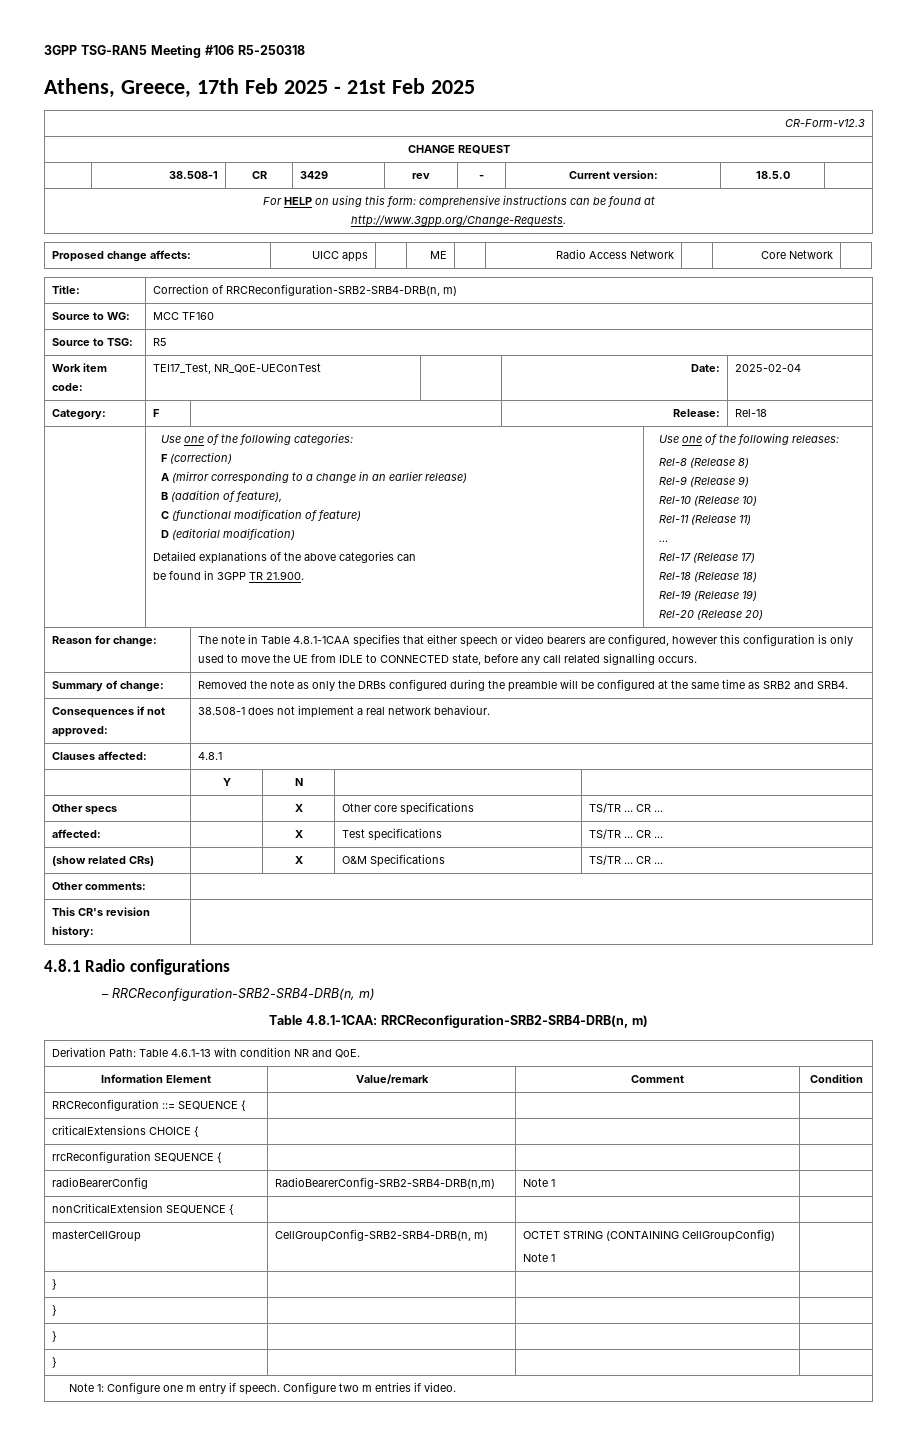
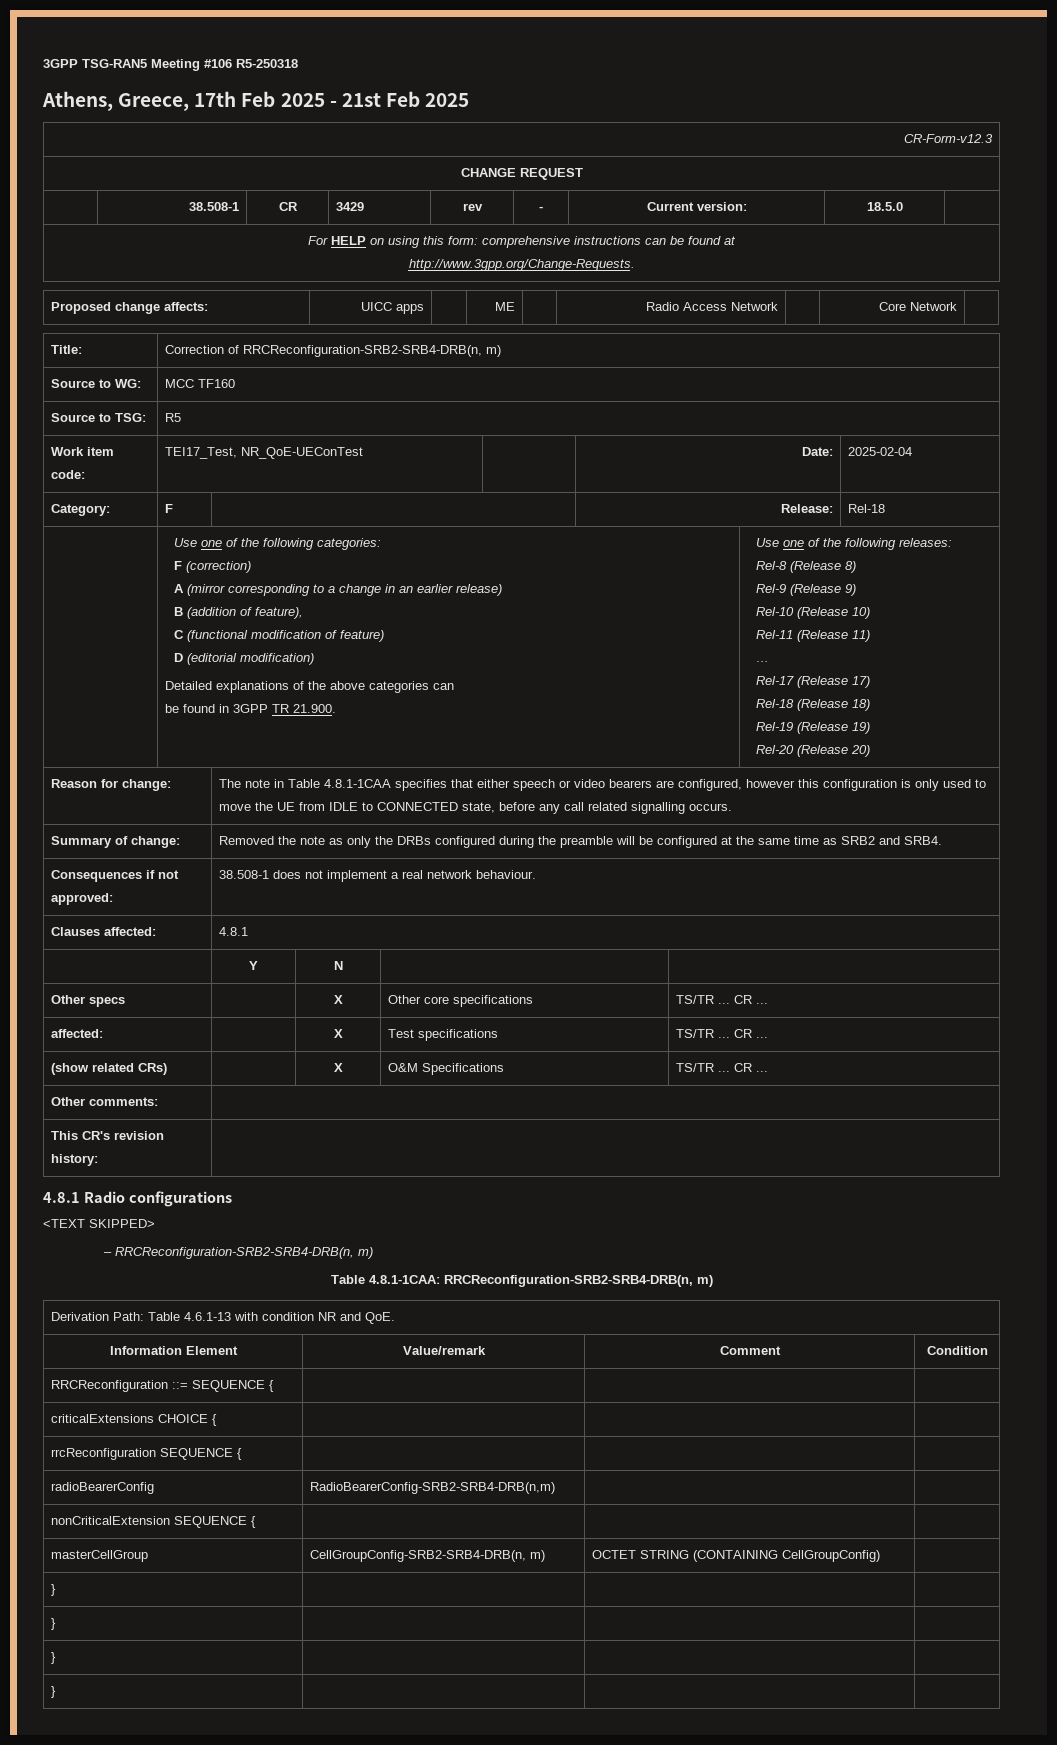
+ <TEXT SKIPPED>
- radioBearerConfig | RadioBearerConfig-SRB2-SRB4-DRB(n,m) | Note 1 |
+ radioBearerConfig | RadioBearerConfig-SRB2-SRB4-DRB(n,m) | |
- masterCellGroup | CellGroupConfig-SRB2-SRB4-DRB(n, m) | OCTET STRING (CONTAINING CellGroupConfig)
- Note 1 |
+ masterCellGroup | CellGroupConfig-SRB2-SRB4-DRB(n, m) | OCTET STRING (CONTAINING CellGroupConfig) |
- Note 1: Configure one m entry if speech. Configure two m entries if video.

